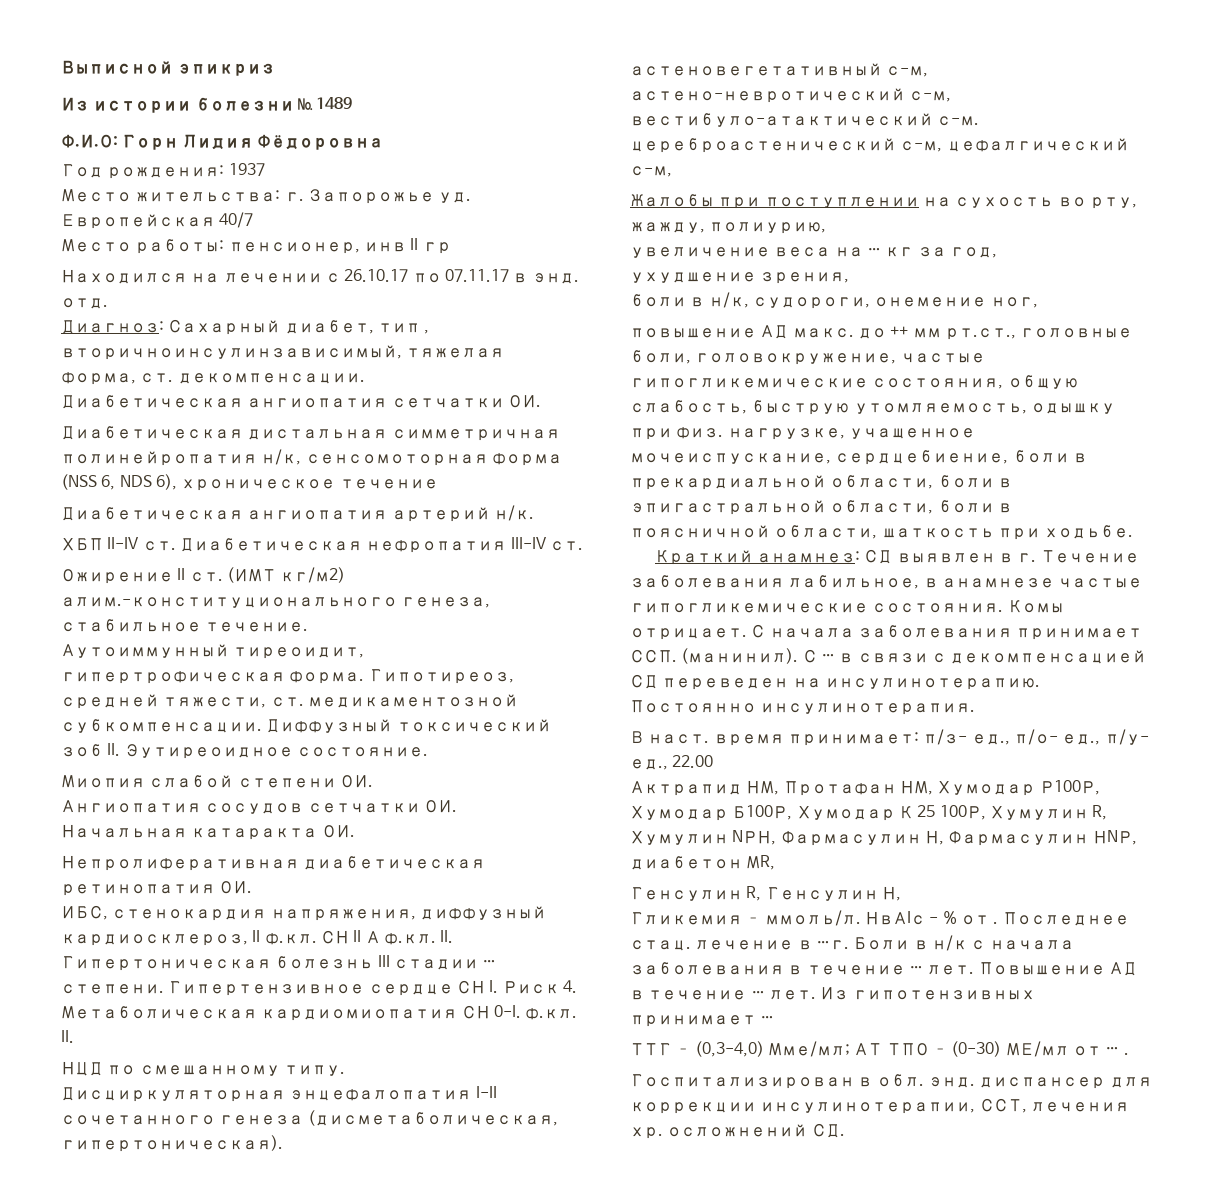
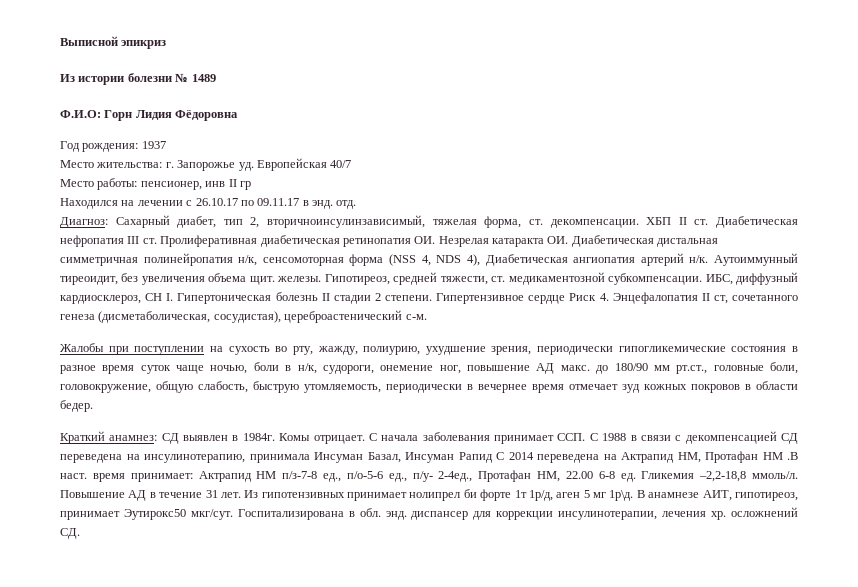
- Находился на лечении с 26.10.17 по 07.11.17 в энд. отд.
+ Находился на лечении с 26.10.17 по 09.11.17 в энд. отд.
- Диагноз: Сахарный диабет, тип , вторичноинсулинзависимый, тяжелая форма, ст. декомпенсации.
- Диабетическая ангиопатия сетчатки ОИ.
- Диабетическая дистальная симметричная полинейропатия н/к, сенсомоторная форма (NSS 6, NDS 6), хроническое течение
- Диабетическая ангиопатия артерий н/к.
- ХБП II-IV ст. Диабетическая нефропатия III-IV ст.
- Ожирение II ст. (ИМТ кг/м2) алим.-конституционального генеза, стабильное течение.
- Аутоиммунный тиреоидит, гипертрофическая форма.
+ Диагноз: Сахарный диабет, тип 2, вторичноинсулинзависимый, тяжелая форма, ст. декомпенсации. ХБП II ст. Диабетическая нефропатия III ст. Пролиферативная диабетическая ретинопатия ОИ. Незрелая катаракта ОИ. Диабетическая дистальная симметричная полинейропатия н/к, сенсомоторная форма (NSS 4, NDS 4), Диабетическая ангиопатия артерий н/к. Аутоиммунный тиреоидит, без увеличения объема щит. железы.
- Диффузный токсический зоб II. Эутиреоидное состояние.
- Миопия слабой степени ОИ.
- Ангиопатия сосудов сетчатки ОИ. Начальная катаракта ОИ.
- Непролиферативная диабетическая ретинопатия ОИ.
- ИБС, стенокардия напряжения, диффузный кардиосклероз, II ф.кл. СН II А ф.кл. II. Гипертоническая болезнь III стадии … степени. Гипертензивное сердце СН I. Риск 4. Метаболическая кардиомиопатия СН 0-I. ф.кл. II.
- НЦД по смешанному типу.
- Дисциркуляторная энцефалопатия I-II сочетанного генеза (дисметаболическая, гипертоническая).
- астеновегетативный с-м, астено-невротический с-м, вестибуло-атактический с-м. цереброастенический с-м, цефалгический с-м,
+ ИБС, диффузный кардиосклероз, СН I. Гипертоническая болезнь II стадии 2 степени. Гипертензивное сердце Риск 4. Энцефалопатия II ст, сочетанного генеза (дисметаболическая, сосудистая), цереброастенический с-м.
- Жалобы при поступлении на сухость во рту, жажду, полиурию,
- увеличение веса на … кг за год,
- ухудшение зрения,
- боли в н/к, судороги, онемение ног,
- повышение АД макс. до ++ мм рт.ст., головные боли, головокружение, частые гипогликемические состояния, общую слабость, быструю утомляемость, одышку при физ. нагрузке, учащенное мочеиспускание, сердцебиение, боли в прекардиальной области, боли в эпигастральной области, боли в поясничной области, шаткость при ходьбе.
+ Жалобы при поступлении на сухость во рту, жажду, полиурию, ухудшение зрения, периодически гипогликемические состояния в разное время суток чаще ночью, боли в н/к, судороги, онемение ног, повышение АД макс. до 180/90 мм рт.ст., головные боли, головокружение, общую слабость, быструю утомляемость, периодически в вечернее время отмечает зуд кожных покровов в области бедер.
- Краткий анамнез: СД выявлен в г. Течение заболевания лабильное, в анамнезе частые гипогликемические состояния.
+ Краткий анамнез: СД выявлен в 1984г.
- С начала заболевания принимает ССП. (манинил). С … в связи с декомпенсацией СД переведен на инсулинотерапию. Постоянно инсулинотерапия.
- В наст. время принимает: п/з- ед., п/о- ед., п/у- ед., 22.00
- Актрапид НМ, Протафан НМ, Хумодар Р100Р, Хумодар Б100Р, Хумодар К 25 100Р, Хумулин R, Хумулин NРН, Фармасулин Н, Фармасулин НNР, диабетон МR,
- Генсулин R, Генсулин Н,
- Гликемия – ммоль/л. НвАIс - % от . Последнее стац. лечение в …г. Боли в н/к с начала заболевания в течение … лет.
+ С начала заболевания принимает ССП. С 1988 в связи с декомпенсацией СД переведена на инсулинотерапию, принимала Инсуман Базал, Инсуман Рапид С 2014 переведена на Актрапид НМ, Протафан НМ .В наст. время принимает: Актрапид НМ п/з-7-8 ед., п/о-5-6 ед., п/у- 2-4ед., Протафан НМ, 22.00 6-8 ед. Гликемия –2,2-18,8 ммоль/л.
- Повышение АД в течение … лет.
+ Повышение АД в течение 31 лет.
- Из гипотензивных принимает …
- ТТГ – (0,3-4,0) Мме/мл; АТ ТПО – (0-30) МЕ/мл от … .
- Госпитализирован в обл. энд. диспансер для коррекции инсулинотерапии, ССТ, лечения хр. осложнений СД.
+ Из гипотензивных принимает нолипрел би форте 1т 1р/д, аген 5 мг 1р\д. В анамнезе АИТ, гипотиреоз, принимает Эутирокс50 мкг/сут. Госпитализирована в обл. энд. диспансер для коррекции инсулинотерапии, лечения хр. осложнений СД.

